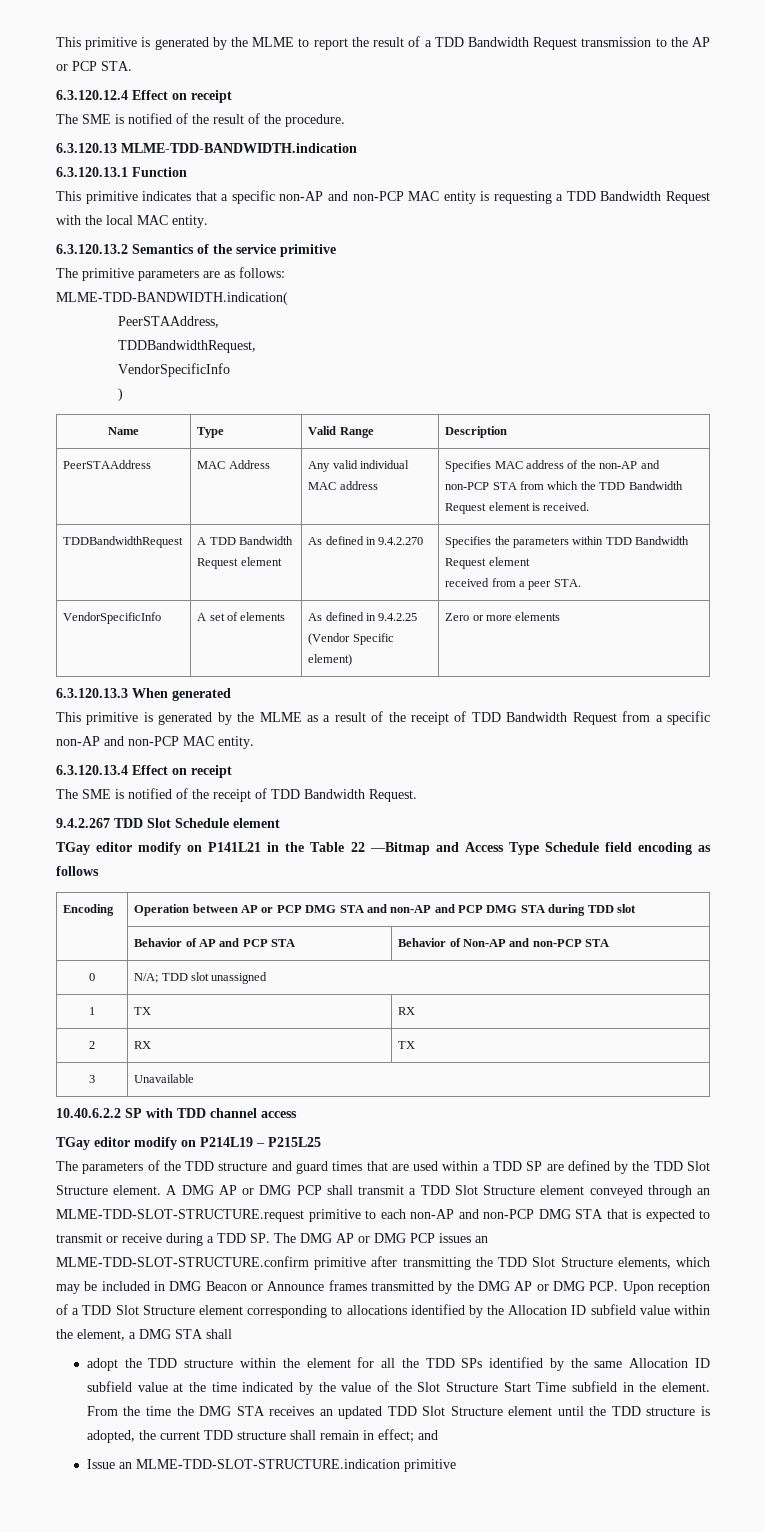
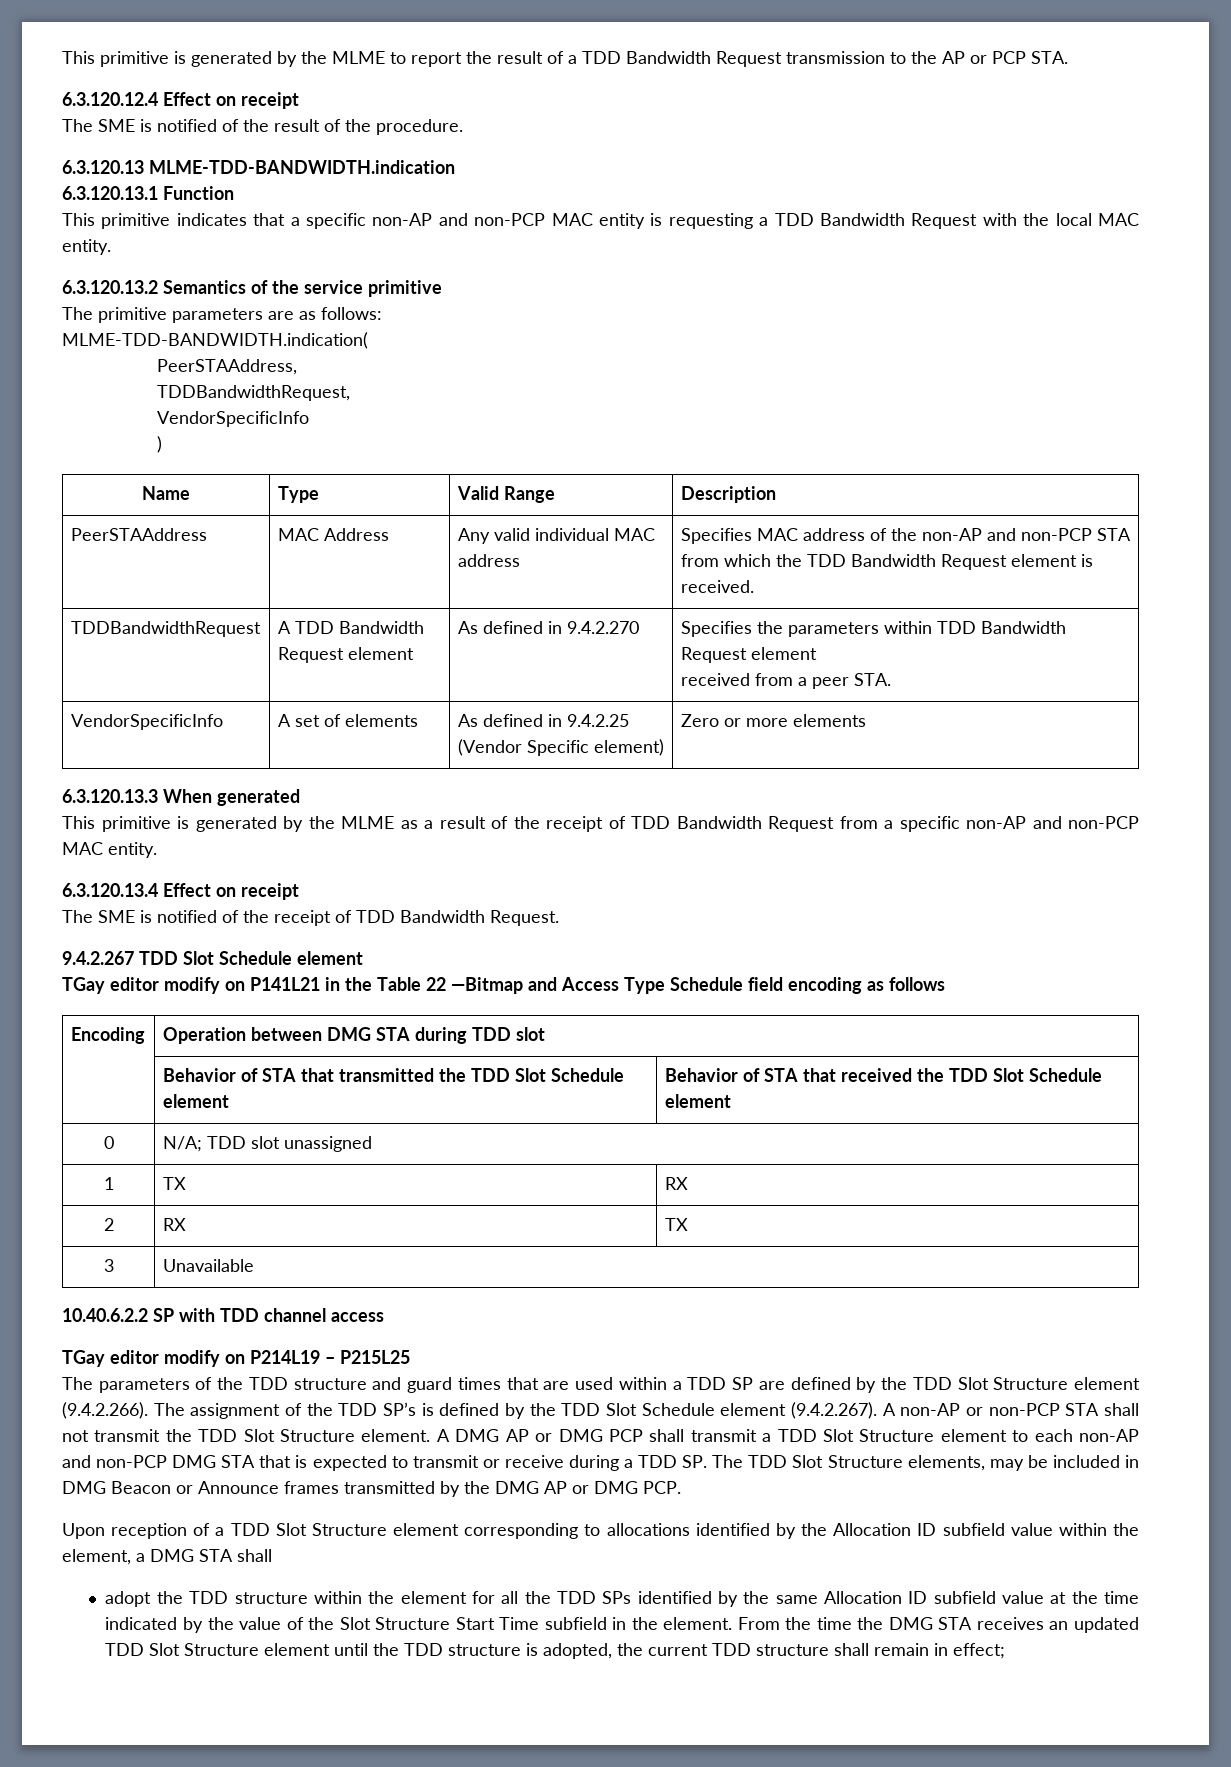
- Encoding | Operation between AP or PCP DMG STA and non-AP and PCP DMG STA during TDD slot
+ Encoding | Operation between DMG STA during TDD slot
- | Behavior of AP and PCP STA | Behavior of Non-AP and non-PCP STA
+ | Behavior of STA that transmitted the TDD Slot Schedule element | Behavior of STA that received the TDD Slot Schedule element
- The parameters of the TDD structure and guard times that are used within a TDD SP are defined by the TDD Slot Structure element.
+ The parameters of the TDD structure and guard times that are used within a TDD SP are defined by the TDD Slot Structure element (9.4.2.266). The assignment of the TDD SP’s is defined by the TDD Slot Schedule element (9.4.2.267). A non-AP or non-PCP STA shall not transmit the TDD Slot Structure element.
- A DMG AP or DMG PCP shall transmit a TDD Slot Structure element conveyed through an MLME-TDD-SLOT-STRUCTURE.request primitive to each non-AP and non-PCP DMG STA that is expected to transmit or receive during a TDD SP. The DMG AP or DMG PCP issues an MLME-TDD-SLOT-STRUCTURE.confirm primitive after transmitting the TDD Slot Structure elements, which may be included in DMG Beacon or Announce frames transmitted by the DMG AP or DMG PCP. Upon reception of a TDD Slot Structure element corresponding to allocations identified by the Allocation ID subfield value within the element, a DMG STA shall
+ A DMG AP or DMG PCP shall transmit a TDD Slot Structure element to each non-AP and non-PCP DMG STA that is expected to transmit or receive during a TDD SP. The TDD Slot Structure elements, may be included in DMG Beacon or Announce frames transmitted by the DMG AP or DMG PCP.
+ Upon reception of a TDD Slot Structure element corresponding to allocations identified by the Allocation ID subfield value within the element, a DMG STA shall
- From the time the DMG STA receives an updated TDD Slot Structure element until the TDD structure is adopted, the current TDD structure shall remain in effect; and
- Issue an MLME-TDD-SLOT-STRUCTURE.indication primitive
+ From the time the DMG STA receives an updated TDD Slot Structure element until the TDD structure is adopted, the current TDD structure shall remain in effect;

